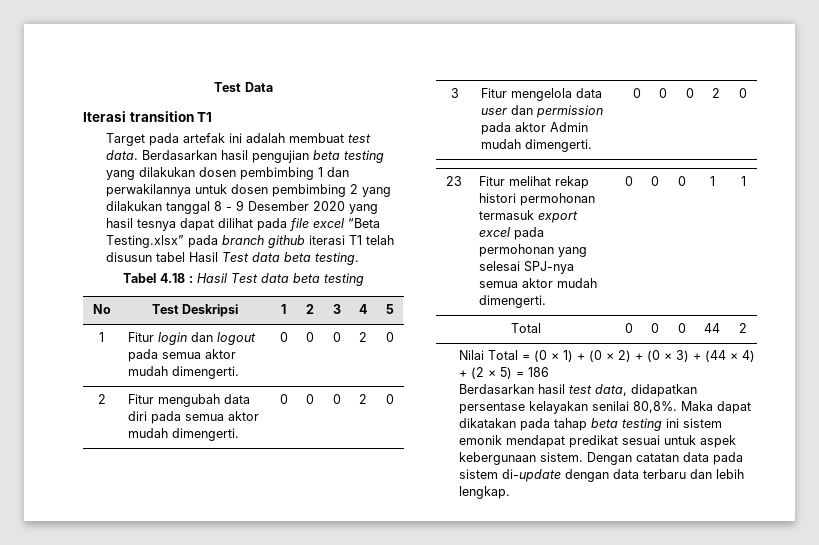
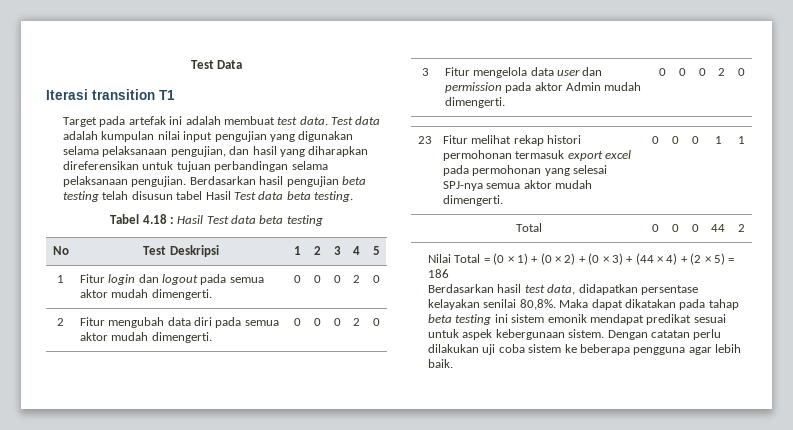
+ Test data adalah kumpulan nilai input pengujian yang digunakan selama pelaksanaan pengujian, dan hasil yang diharapkan direferensikan untuk tujuan perbandingan selama pelaksanaan pengujian.
- Berdasarkan hasil pengujian beta testing yang dilakukan dosen pembimbing 1 dan perwakilannya untuk dosen pembimbing 2 yang dilakukan tanggal 8 - 9 Desember 2020 yang hasil tesnya dapat dilihat pada file excel “Beta Testing.xlsx” pada branch github iterasi T1 telah disusun tabel Hasil Test data beta testing.
+ Berdasarkan hasil pengujian beta testing telah disusun tabel Hasil Test data beta testing.
- Dengan catatan data pada sistem di-update dengan data terbaru dan lebih lengkap.
+ Dengan catatan perlu dilakukan uji coba sistem ke beberapa pengguna agar lebih baik.

